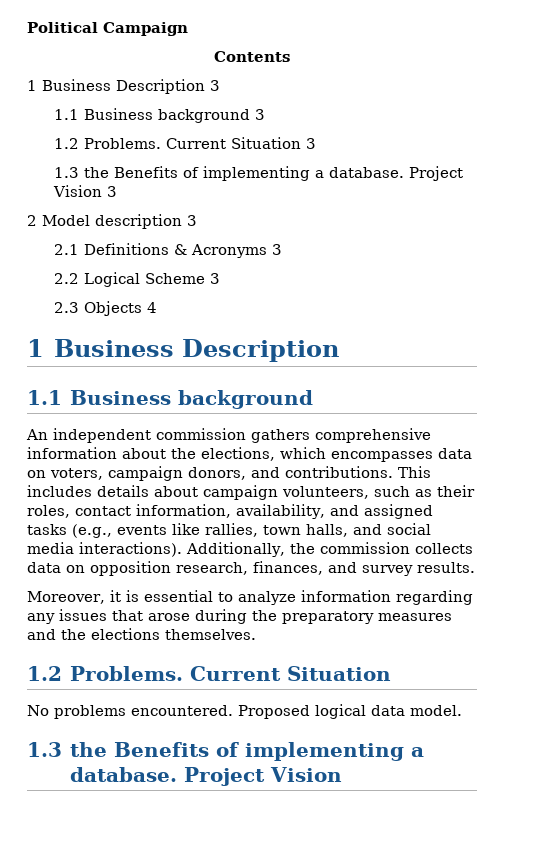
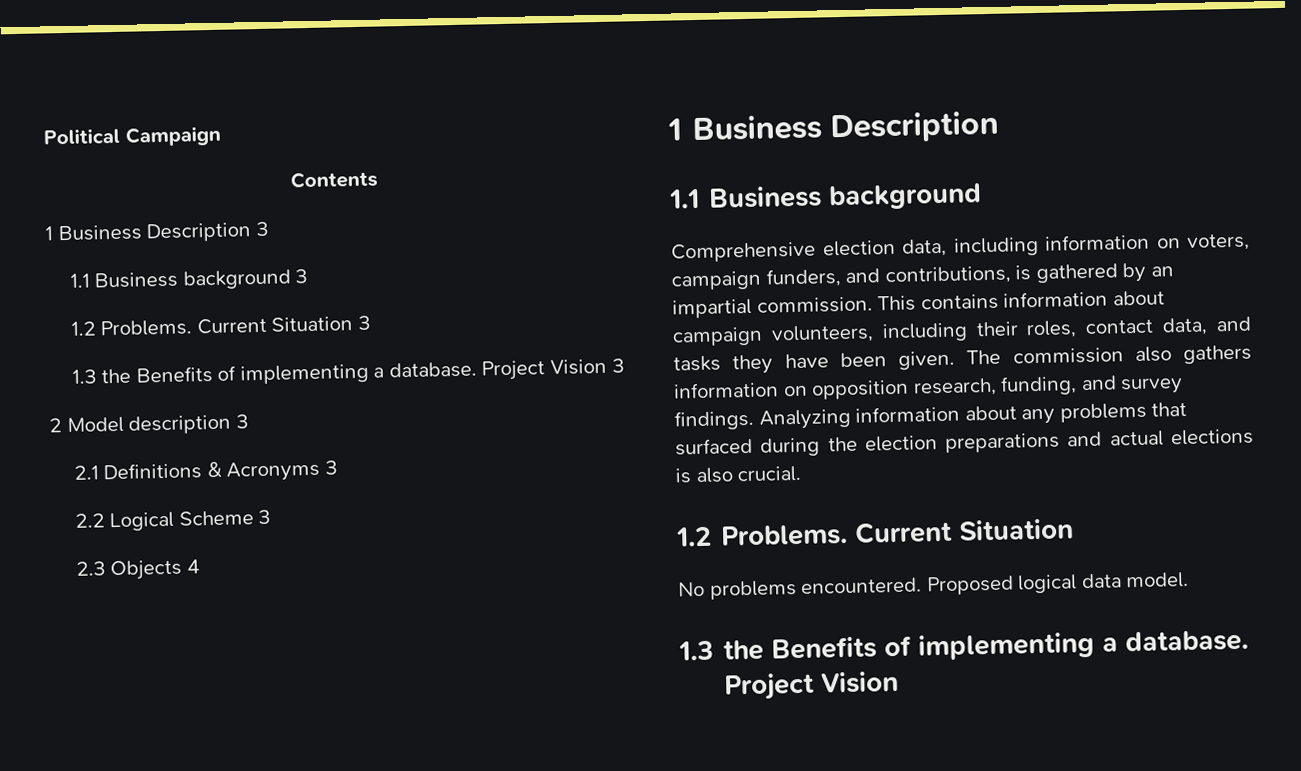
- An independent commission gathers comprehensive information about the elections, which encompasses data on voters, campaign donors, and contributions. This includes details about campaign volunteers, such as their roles, contact information, availability, and assigned tasks (e.g., events like rallies, town halls, and social media interactions). Additionally, the commission collects data on opposition research, finances, and survey results.
- Moreover, it is essential to analyze information regarding any issues that arose during the preparatory measures and the elections themselves.
+ Comprehensive election data, including information on voters, campaign funders, and contributions, is gathered by an impartial commission. This contains information about campaign volunteers, including their roles, contact data, and tasks they have been given. The commission also gathers information on opposition research, funding, and survey findings. Analyzing information about any problems that surfaced during the election preparations and actual elections is also crucial.

